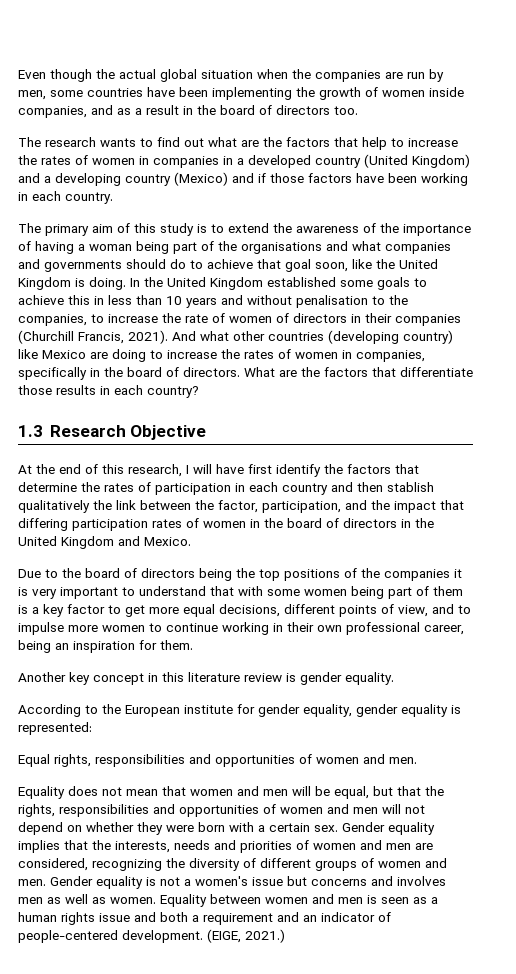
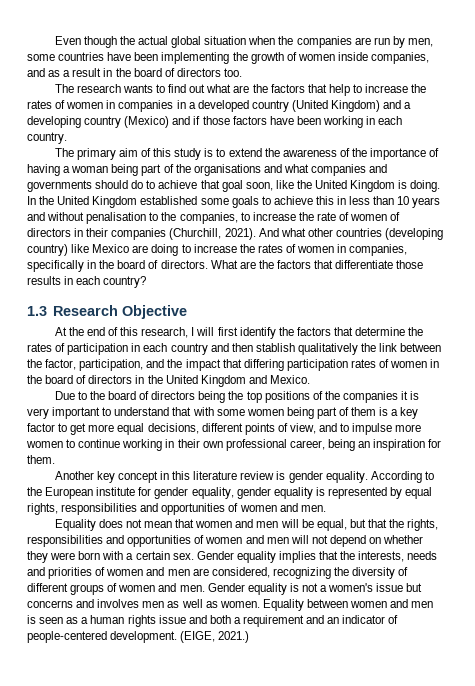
- In the United Kingdom established some goals to achieve this in less than 10 years and without penalisation to the companies, to increase the rate of women of directors in their companies (Churchill Francis, 2021).
+ In the United Kingdom established some goals to achieve this in less than 10 years and without penalisation to the companies, to increase the rate of women of directors in their companies (Churchill, 2021).
- At the end of this research, I will have first identify the factors that determine the rates of participation in each country and then stablish qualitatively the link between the factor, participation, and the impact that differing participation rates of women in the board of directors in the United Kingdom and Mexico.
+ At the end of this research, I will first identify the factors that determine the rates of participation in each country and then stablish qualitatively the link between the factor, participation, and the impact that differing participation rates of women in the board of directors in the United Kingdom and Mexico.
- Another key concept in this literature review is gender equality.
- According to the European institute for gender equality, gender equality is represented:
- Equal rights, responsibilities and opportunities of women and men.
+ Another key concept in this literature review is gender equality. According to the European institute for gender equality, gender equality is represented by equal rights, responsibilities and opportunities of women and men.

